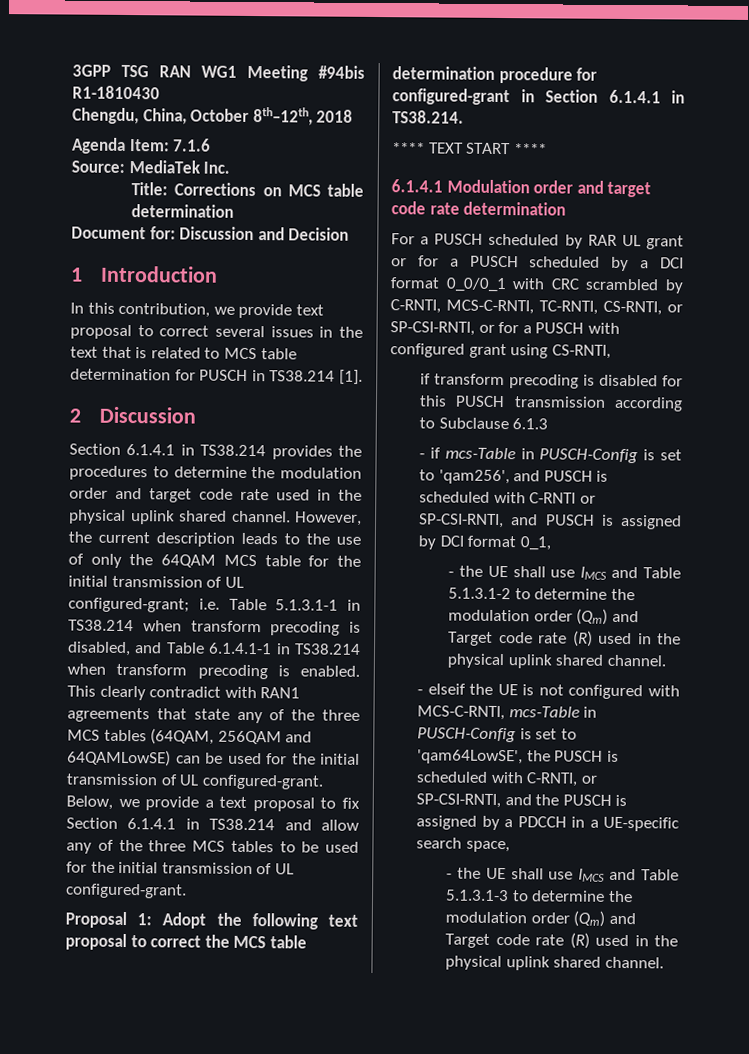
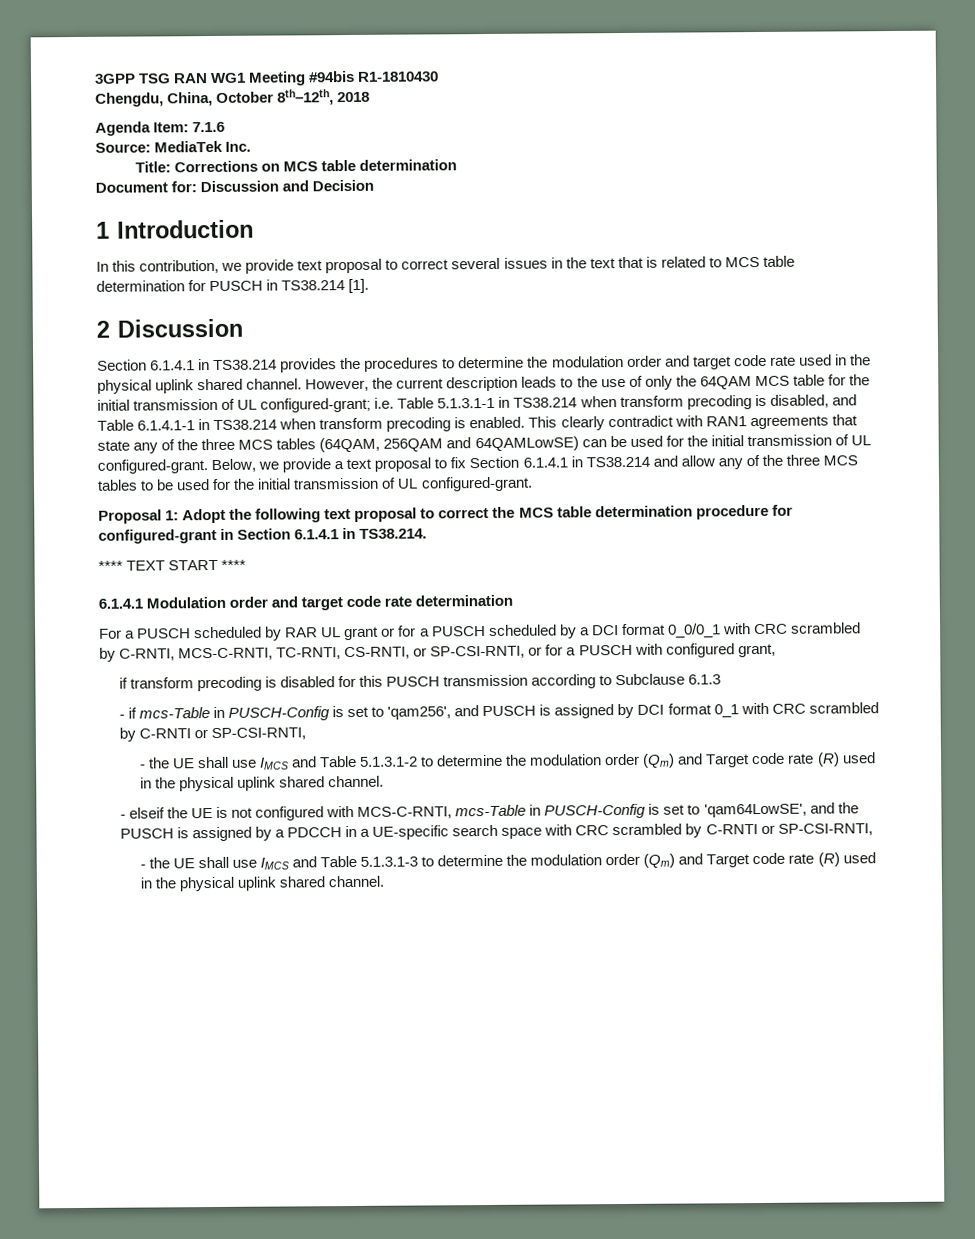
- For a PUSCH scheduled by RAR UL grant or for a PUSCH scheduled by a DCI format 0_0/0_1 with CRC scrambled by C-RNTI, MCS-C-RNTI, TC-RNTI, CS-RNTI, or SP-CSI-RNTI, or for a PUSCH with configured grant using CS-RNTI,
+ For a PUSCH scheduled by RAR UL grant or for a PUSCH scheduled by a DCI format 0_0/0_1 with CRC scrambled by C-RNTI, MCS-C-RNTI, TC-RNTI, CS-RNTI, or SP-CSI-RNTI, or for a PUSCH with configured grant,
- - if mcs-Table in PUSCH-Config is set to 'qam256', and PUSCH is scheduled with C-RNTI or SP-CSI-RNTI, and PUSCH is assigned by DCI format 0_1,
+ - if mcs-Table in PUSCH-Config is set to 'qam256', and PUSCH is assigned by DCI format 0_1 with CRC scrambled by C-RNTI or SP-CSI-RNTI,
- - elseif the UE is not configured with MCS-C-RNTI, mcs-Table in PUSCH-Config is set to 'qam64LowSE', the PUSCH is scheduled with C-RNTI, or SP-CSI-RNTI, and the PUSCH is assigned by a PDCCH in a UE-specific search space,
+ - elseif the UE is not configured with MCS-C-RNTI, mcs-Table in PUSCH-Config is set to 'qam64LowSE', and the PUSCH is assigned by a PDCCH in a UE-specific search space with CRC scrambled by C-RNTI or SP-CSI-RNTI,

